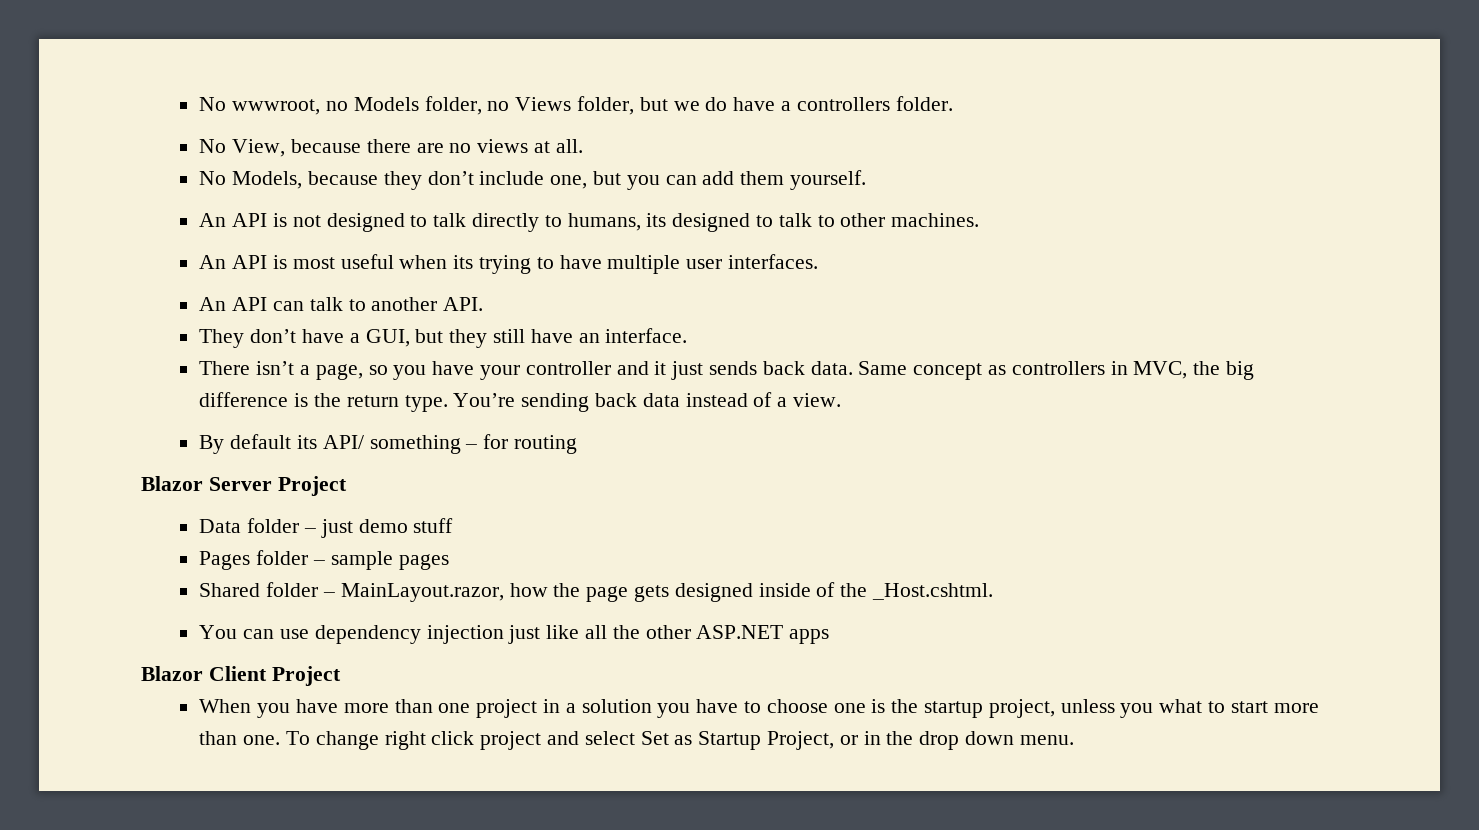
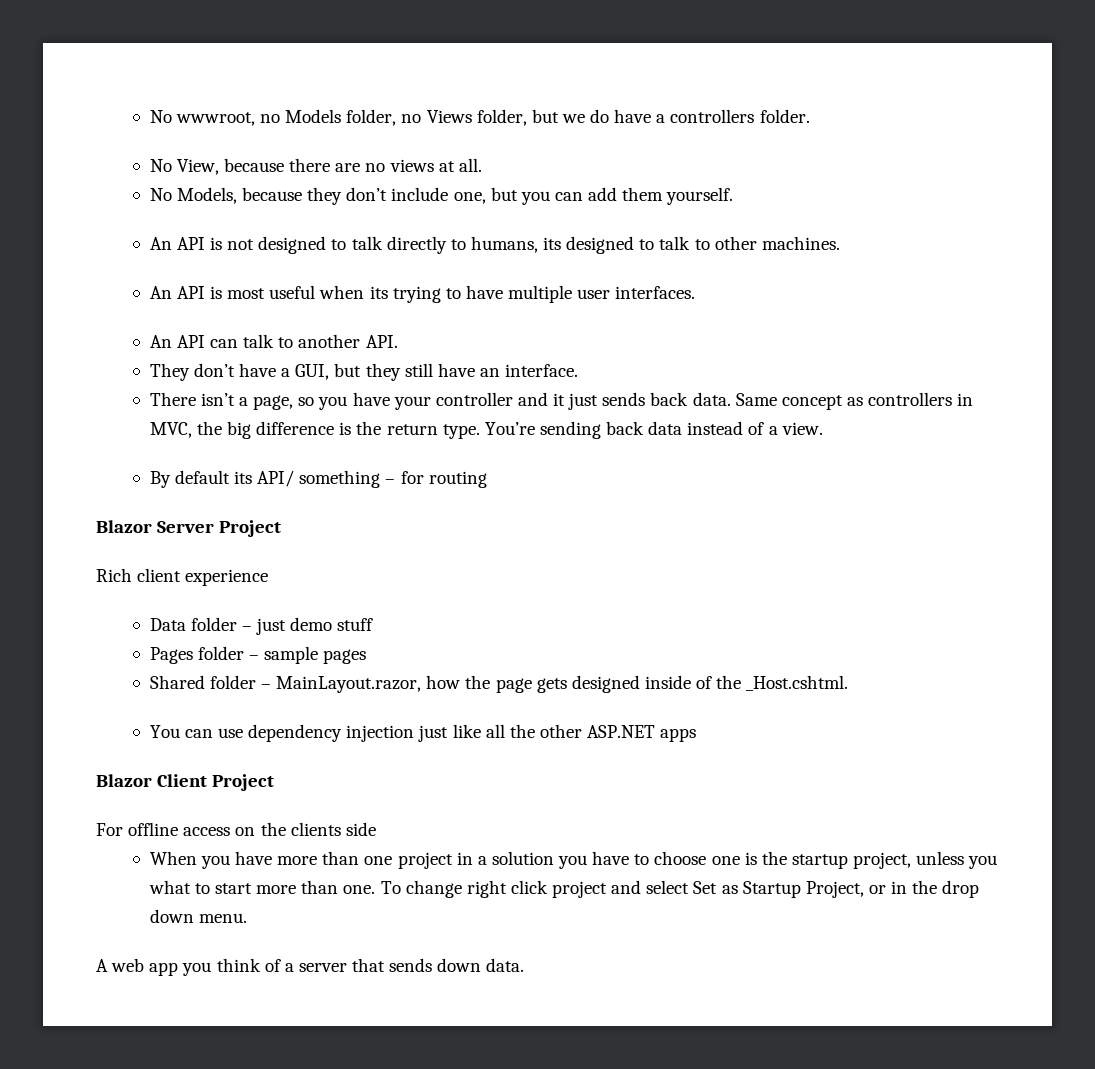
+ Rich client experience
+ For offline access on the clients side
+ A web app you think of a server that sends down data.

